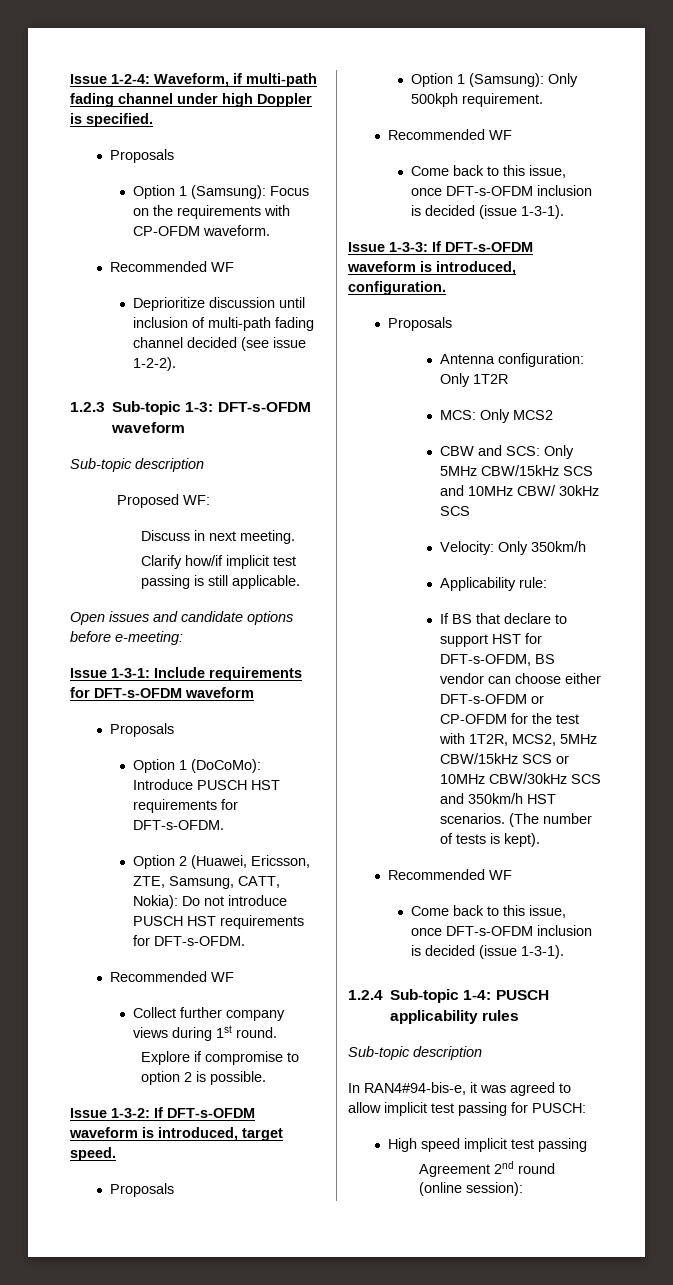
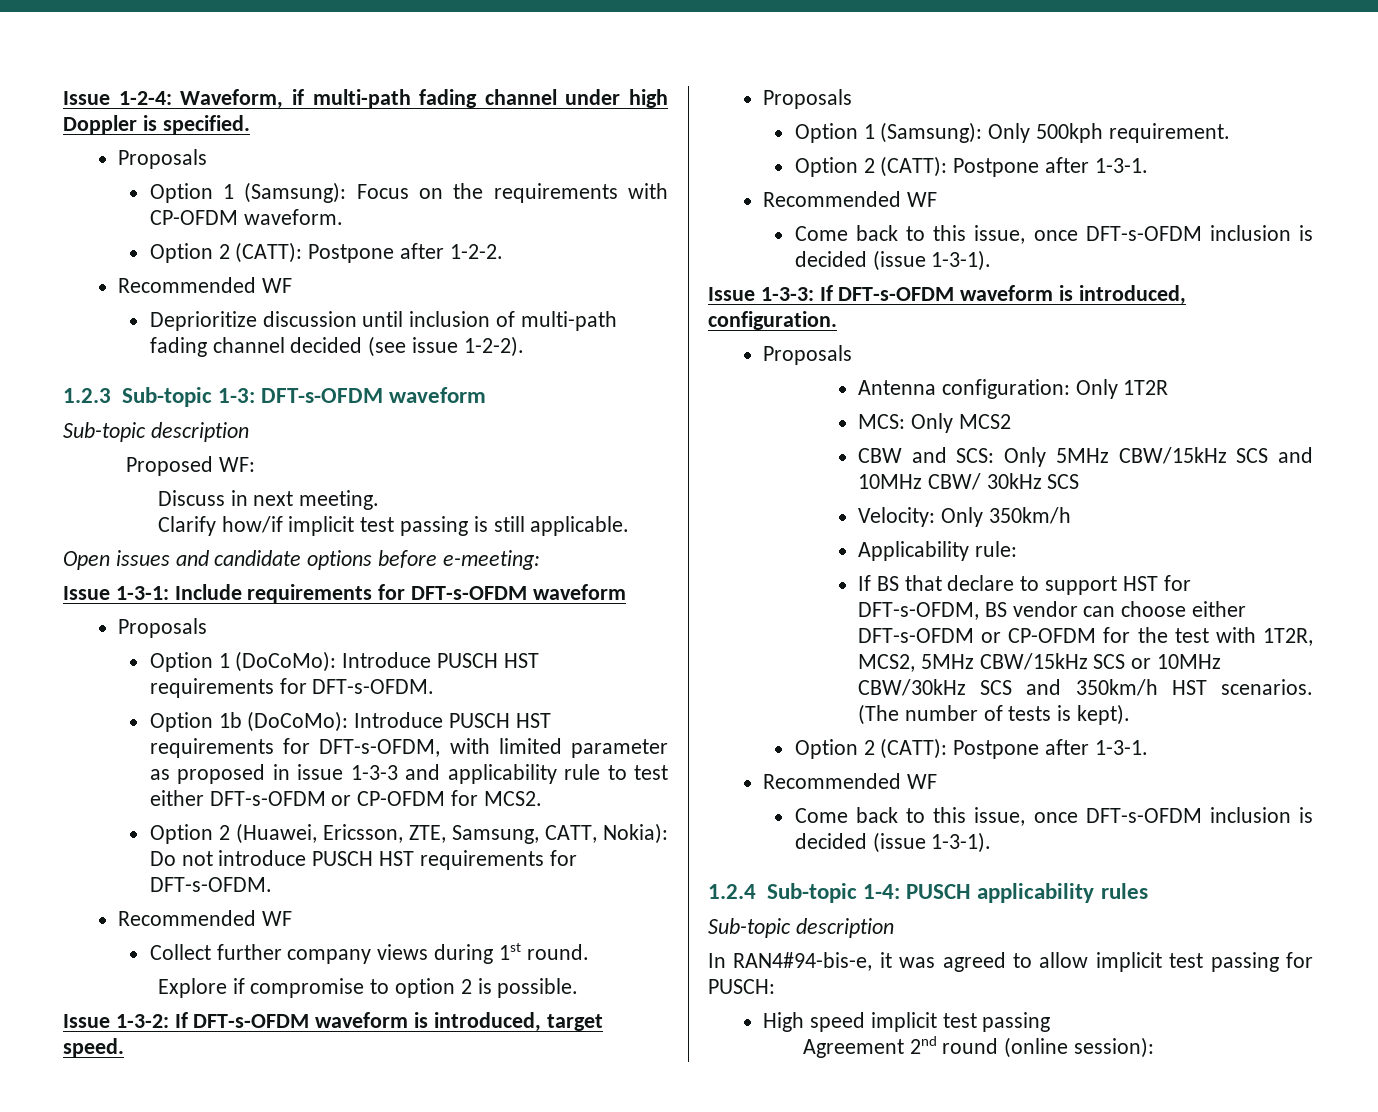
+ Option 2 (CATT): Postpone after 1-2-2.
+ Option 1b (DoCoMo): Introduce PUSCH HST requirements for DFT-s-OFDM, with limited parameter as proposed in issue 1-3-3 and applicability rule to test either DFT-s-OFDM or CP-OFDM for MCS2.
  Option 1 (Samsung): Only 500kph requirement.
+ Option 2 (CATT): Postpone after 1-3-1.
  (The number of tests is kept).
+ Option 2 (CATT): Postpone after 1-3-1.

